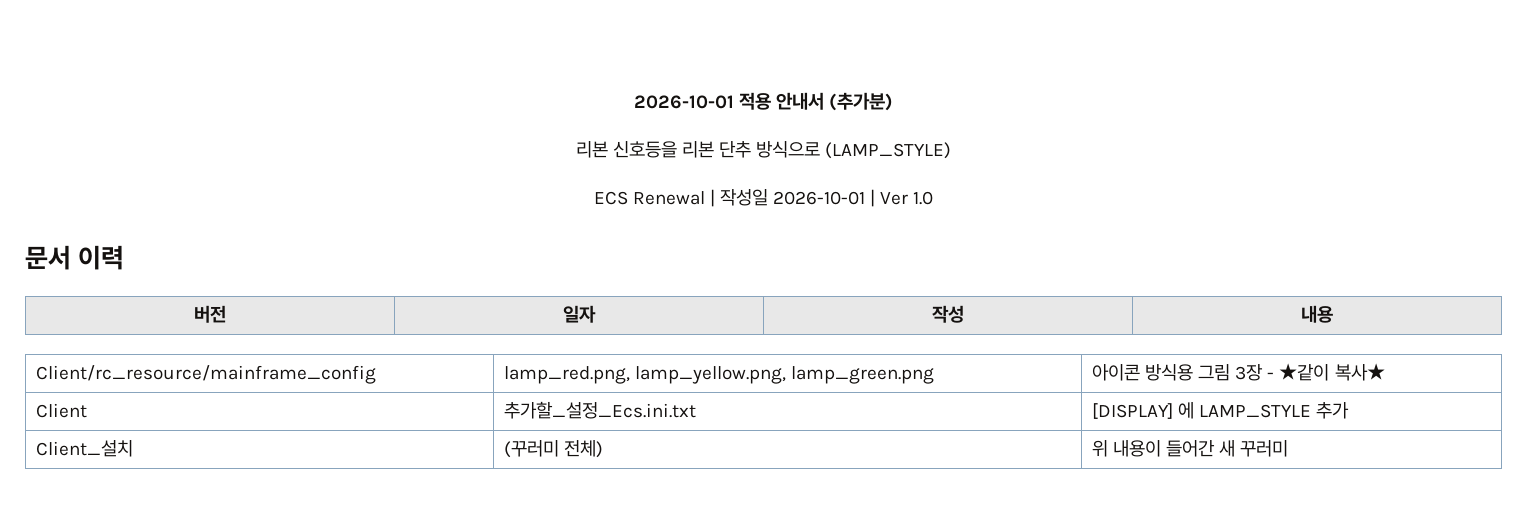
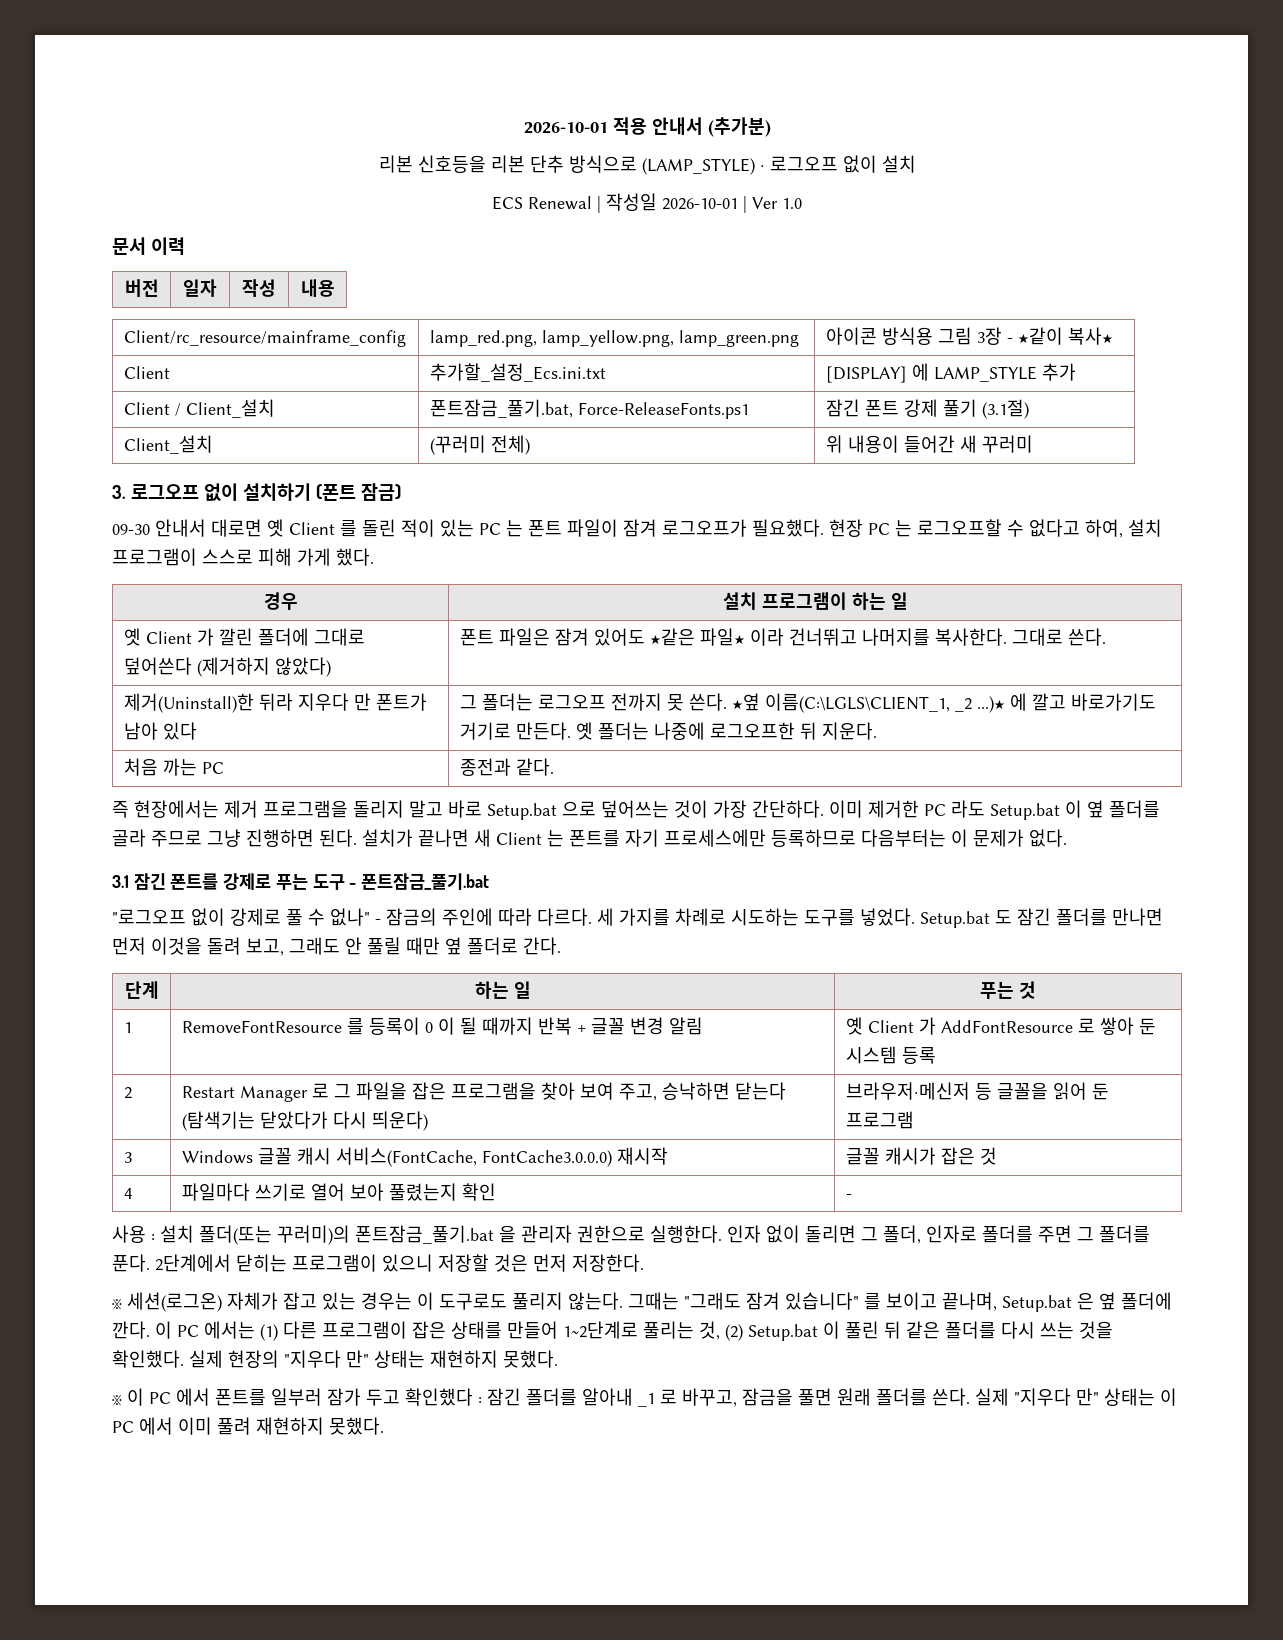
- 리본 신호등을 리본 단추 방식으로 (LAMP_STYLE)
+ 리본 신호등을 리본 단추 방식으로 (LAMP_STYLE) · 로그오프 없이 설치
+ Client / Client_설치 | 폰트잠금_풀기.bat, Force-ReleaseFonts.ps1 | 잠긴 폰트 강제 풀기 (3.1절)
+ 3. 로그오프 없이 설치하기 (폰트 잠금)
+ 09-30 안내서 대로면 옛 Client 를 돌린 적이 있는 PC 는 폰트 파일이 잠겨 로그오프가 필요했다. 현장 PC 는 로그오프할 수 없다고 하여, 설치 프로그램이 스스로 피해 가게 했다.
+ 경우 | 설치 프로그램이 하는 일
+ 옛 Client 가 깔린 폴더에 그대로 덮어쓴다 (제거하지 않았다) | 폰트 파일은 잠겨 있어도 ★같은 파일★ 이라 건너뛰고 나머지를 복사한다. 그대로 쓴다.
+ 제거(Uninstall)한 뒤라 지우다 만 폰트가 남아 있다 | 그 폴더는 로그오프 전까지 못 쓴다. ★옆 이름(C:\LGLS\CLIENT_1, _2 ...)★ 에 깔고 바로가기도 거기로 만든다. 옛 폴더는 나중에 로그오프한 뒤 지운다.
+ 처음 까는 PC | 종전과 같다.
+ 즉 현장에서는 제거 프로그램을 돌리지 말고 바로 Setup.bat 으로 덮어쓰는 것이 가장 간단하다. 이미 제거한 PC 라도 Setup.bat 이 옆 폴더를 골라 주므로 그냥 진행하면 된다. 설치가 끝나면 새 Client 는 폰트를 자기 프로세스에만 등록하므로 다음부터는 이 문제가 없다.
+ 3.1 잠긴 폰트를 강제로 푸는 도구 - 폰트잠금_풀기.bat
+ "로그오프 없이 강제로 풀 수 없나" - 잠금의 주인에 따라 다르다. 세 가지를 차례로 시도하는 도구를 넣었다. Setup.bat 도 잠긴 폴더를 만나면 먼저 이것을 돌려 보고, 그래도 안 풀릴 때만 옆 폴더로 간다.
+ 단계 | 하는 일 | 푸는 것
+ 1 | RemoveFontResource 를 등록이 0 이 될 때까지 반복 + 글꼴 변경 알림 | 옛 Client 가 AddFontResource 로 쌓아 둔 시스템 등록
+ 2 | Restart Manager 로 그 파일을 잡은 프로그램을 찾아 보여 주고, 승낙하면 닫는다 (탐색기는 닫았다가 다시 띄운다) | 브라우저·메신저 등 글꼴을 읽어 둔 프로그램
+ 3 | Windows 글꼴 캐시 서비스(FontCache, FontCache3.0.0.0) 재시작 | 글꼴 캐시가 잡은 것
+ 4 | 파일마다 쓰기로 열어 보아 풀렸는지 확인 | -
+ 사용 : 설치 폴더(또는 꾸러미)의 폰트잠금_풀기.bat 을 관리자 권한으로 실행한다. 인자 없이 돌리면 그 폴더, 인자로 폴더를 주면 그 폴더를 푼다. 2단계에서 닫히는 프로그램이 있으니 저장할 것은 먼저 저장한다.
+ ※ 세션(로그온) 자체가 잡고 있는 경우는 이 도구로도 풀리지 않는다. 그때는 "그래도 잠겨 있습니다" 를 보이고 끝나며, Setup.bat 은 옆 폴더에 깐다. 이 PC 에서는 (1) 다른 프로그램이 잡은 상태를 만들어 1~2단계로 풀리는 것, (2) Setup.bat 이 풀린 뒤 같은 폴더를 다시 쓰는 것을 확인했다. 실제 현장의 "지우다 만" 상태는 재현하지 못했다.
+ ※ 이 PC 에서 폰트를 일부러 잠가 두고 확인했다 : 잠긴 폴더를 알아내 _1 로 바꾸고, 잠금을 풀면 원래 폴더를 쓴다. 실제 "지우다 만" 상태는 이 PC 에서 이미 풀려 재현하지 못했다.

